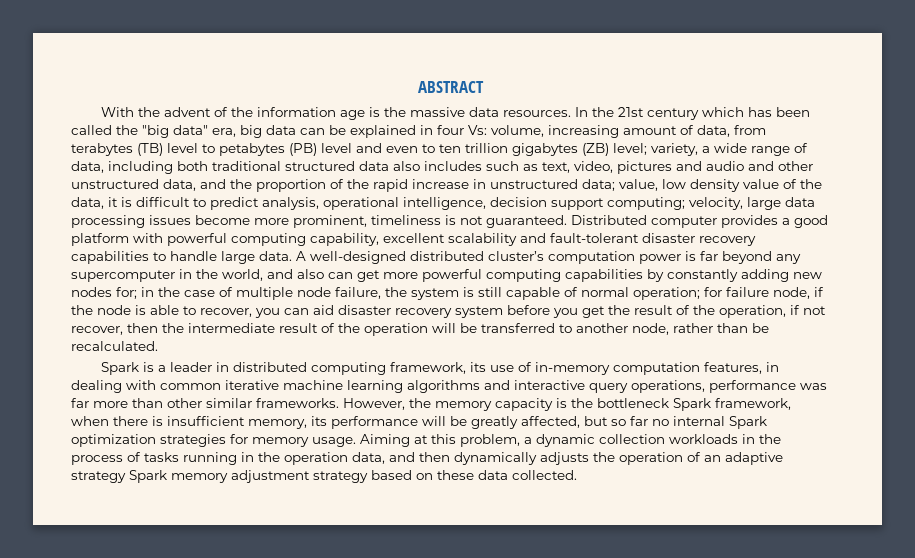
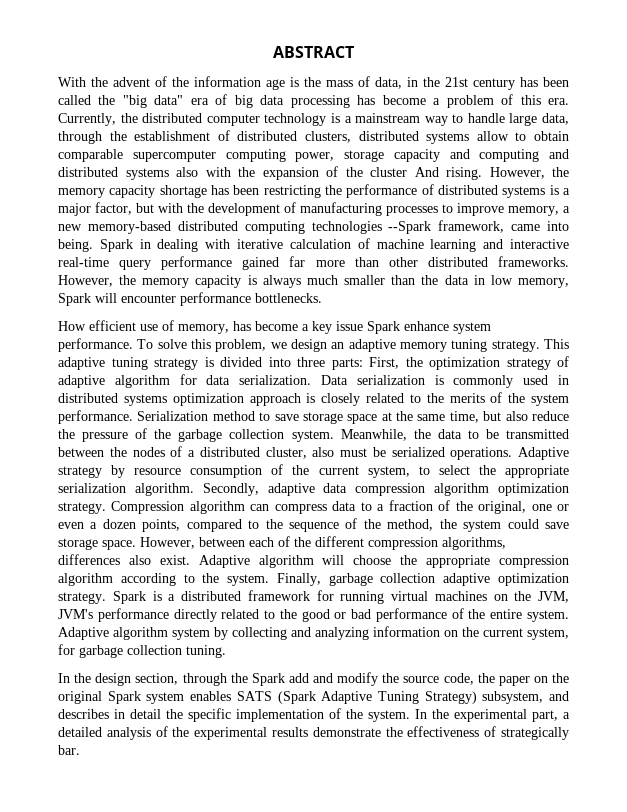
- With the advent of the information age is the massive data resources. In the 21st century which has been called the "big data" era, big data can be explained in four Vs: volume, increasing amount of data, from terabytes (TB) level to petabytes (PB) level and even to ten trillion gigabytes (ZB) level; variety, a wide range of data, including both traditional structured data also includes such as text, video, pictures and audio and other unstructured data, and the proportion of the rapid increase in unstructured data; value, low density value of the data, it is difficult to predict analysis, operational intelligence, decision support computing; velocity, large data processing issues become more prominent, timeliness is not guaranteed. Distributed computer provides a good platform with powerful computing capability, excellent scalability and fault-tolerant disaster recovery capabilities to handle large data. A well-designed distributed cluster’s computation power is far beyond any supercomputer in the world, and also can get more powerful computing capabilities by constantly adding new nodes for; in the case of multiple node failure, the system is still capable of normal operation; for failure node, if the node is able to recover, you can aid disaster recovery system before you get the result of the operation, if not recover, then the intermediate result of the operation will be transferred to another node, rather than be recalculated.
- Spark is a leader in distributed computing framework, its use of in-memory computation features, in dealing with common iterative machine learning algorithms and interactive query operations, performance was far more than other similar frameworks.
+ With the advent of the information age is the mass of data, in the 21st century has been called the "big data" era of big data processing has become a problem of this era. Currently, the distributed computer technology is a mainstream way to handle large data, through the establishment of distributed clusters, distributed systems allow to obtain comparable supercomputer computing power, storage capacity and computing and distributed systems also with the expansion of the cluster And rising. However, the memory capacity shortage has been restricting the performance of distributed systems is a major factor, but with the development of manufacturing processes to improve memory, a new memory-based distributed computing technologies --Spark framework, came into being. Spark in dealing with iterative calculation of machine learning and interactive real-time query performance gained far more than other distributed frameworks.
- However, the memory capacity is the bottleneck Spark framework, when there is insufficient memory, its performance will be greatly affected, but so far no internal Spark optimization strategies for memory usage. Aiming at this problem, a dynamic collection workloads in the process of tasks running in the operation data, and then dynamically adjusts the operation of an adaptive strategy Spark memory adjustment strategy based on these data collected.
+ However, the memory capacity is always much smaller than the data in low memory, Spark will encounter performance bottlenecks.
+ How efficient use of memory, has become a key issue Spark enhance system performance. To solve this problem, we design an adaptive memory tuning strategy. This adaptive tuning strategy is divided into three parts: First, the optimization strategy of adaptive algorithm for data serialization. Data serialization is commonly used in distributed systems optimization approach is closely related to the merits of the system performance. Serialization method to save storage space at the same time, but also reduce the pressure of the garbage collection system. Meanwhile, the data to be transmitted between the nodes of a distributed cluster, also must be serialized operations. Adaptive strategy by resource consumption of the current system, to select the appropriate serialization algorithm. Secondly, adaptive data compression algorithm optimization strategy. Compression algorithm can compress data to a fraction of the original, one or even a dozen points, compared to the sequence of the method, the system could save storage space. However, between each of the different compression algorithms, differences also exist. Adaptive algorithm will choose the appropriate compression algorithm according to the system. Finally, garbage collection adaptive optimization strategy. Spark is a distributed framework for running virtual machines on the JVM, JVM's performance directly related to the good or bad performance of the entire system. Adaptive algorithm system by collecting and analyzing information on the current system, for garbage collection tuning.
+ In the design section, through the Spark add and modify the source code, the paper on the original Spark system enables SATS (Spark Adaptive Tuning Strategy) subsystem, and describes in detail the specific implementation of the system. In the experimental part, a detailed analysis of the experimental results demonstrate the effectiveness of strategically bar.

